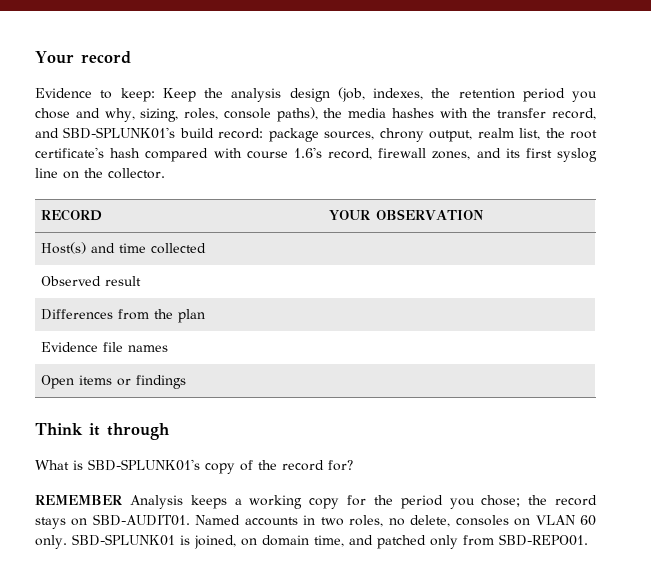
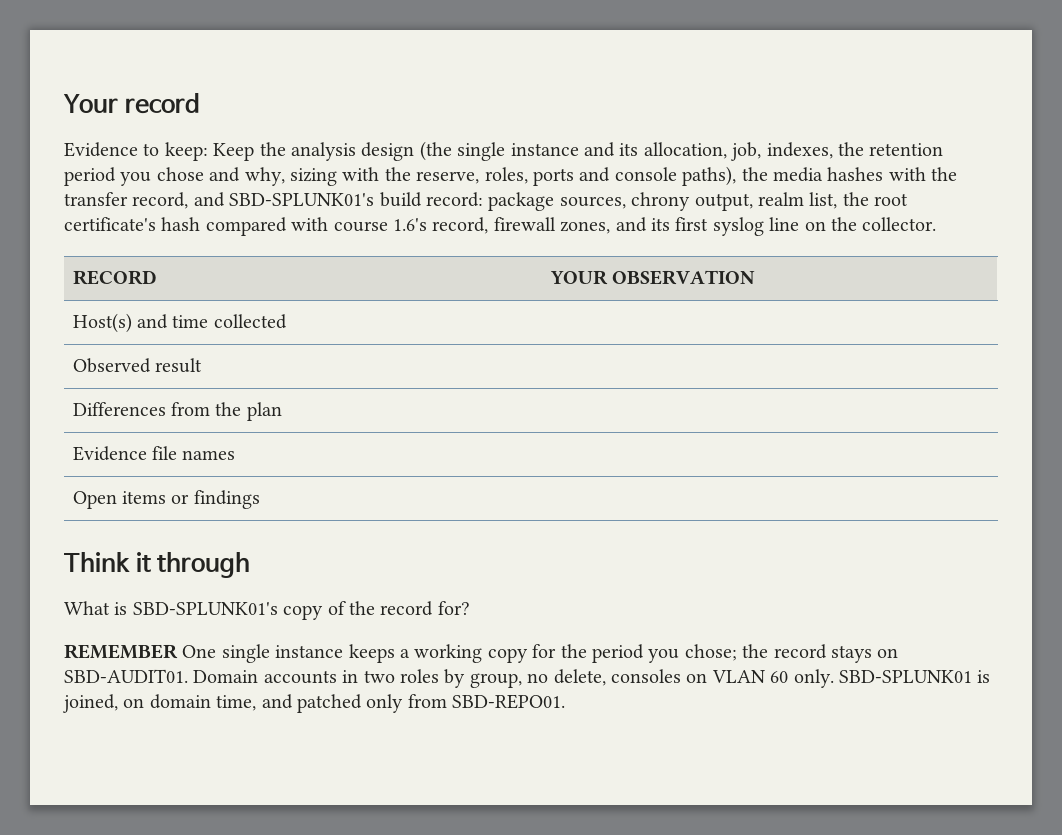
- Evidence to keep: Keep the analysis design (job, indexes, the retention period you chose and why, sizing, roles, console paths), the media hashes with the transfer record, and SBD-SPLUNK01's build record: package sources, chrony output, realm list, the root certificate's hash compared with course 1.6's record, firewall zones, and its first syslog line on the collector.
+ Evidence to keep: Keep the analysis design (the single instance and its allocation, job, indexes, the retention period you chose and why, sizing with the reserve, roles, ports and console paths), the media hashes with the transfer record, and SBD-SPLUNK01's build record: package sources, chrony output, realm list, the root certificate's hash compared with course 1.6's record, firewall zones, and its first syslog line on the collector.
- REMEMBER Analysis keeps a working copy for the period you chose; the record stays on SBD-AUDIT01.
+ REMEMBER One single instance keeps a working copy for the period you chose; the record stays on SBD-AUDIT01.
- Named accounts in two roles, no delete, consoles on VLAN 60 only.
+ Domain accounts in two roles by group, no delete, consoles on VLAN 60 only.

